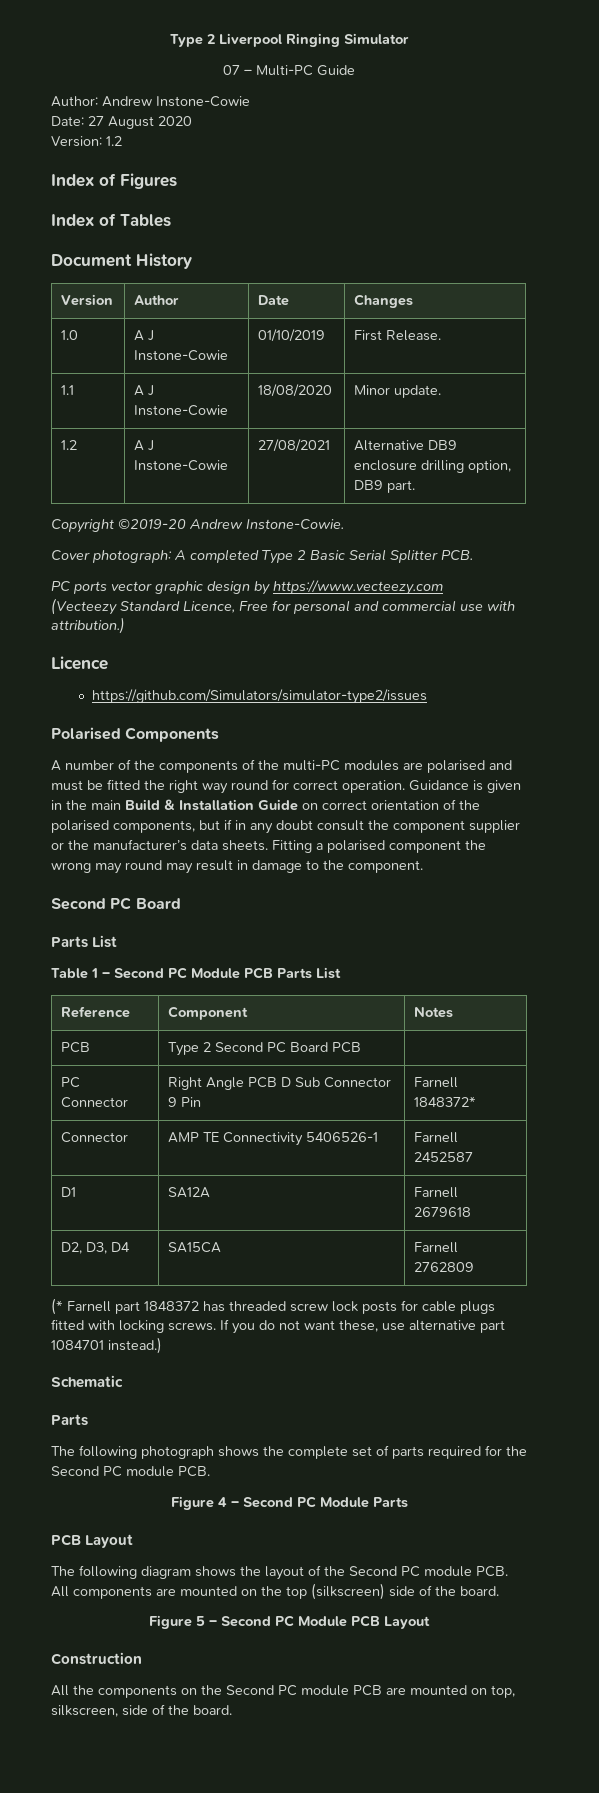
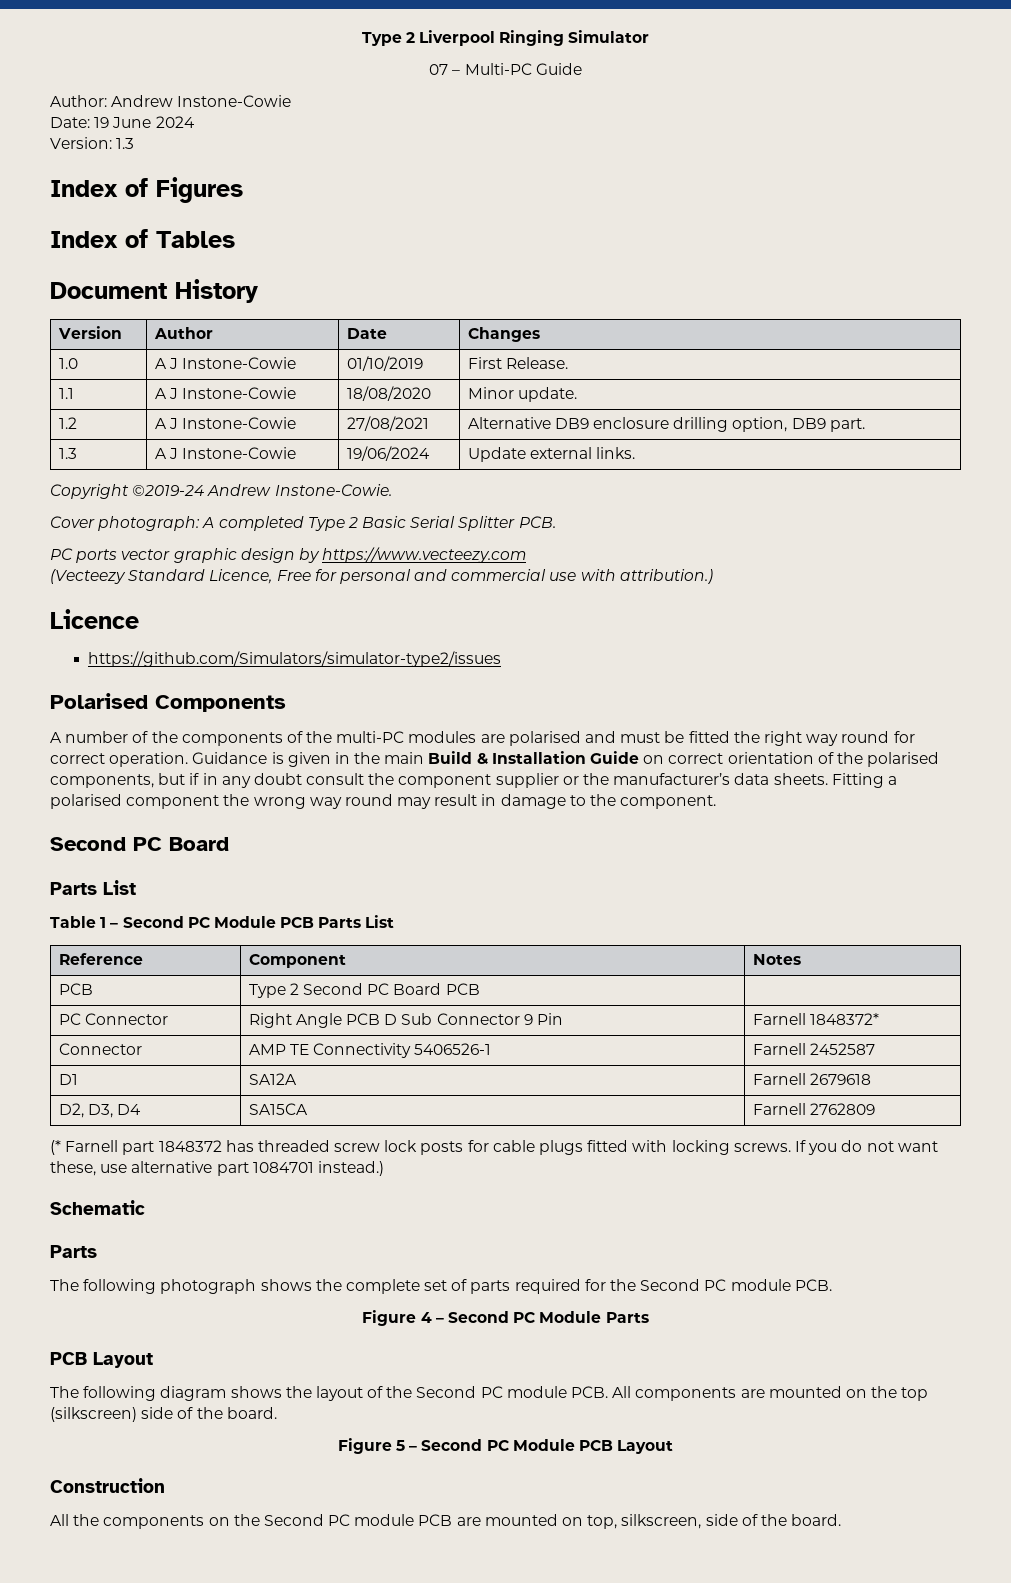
- Date: 27 August 2020
+ Date: 19 June 2024
- Version: 1.2
+ Version: 1.3
+ 1.3 | A J Instone-Cowie | 19/06/2024 | Update external links.
- Copyright ©2019-20 Andrew Instone-Cowie.
+ Copyright ©2019-24 Andrew Instone-Cowie.
- Fitting a polarised component the wrong may round may result in damage to the component.
+ Fitting a polarised component the wrong way round may result in damage to the component.

